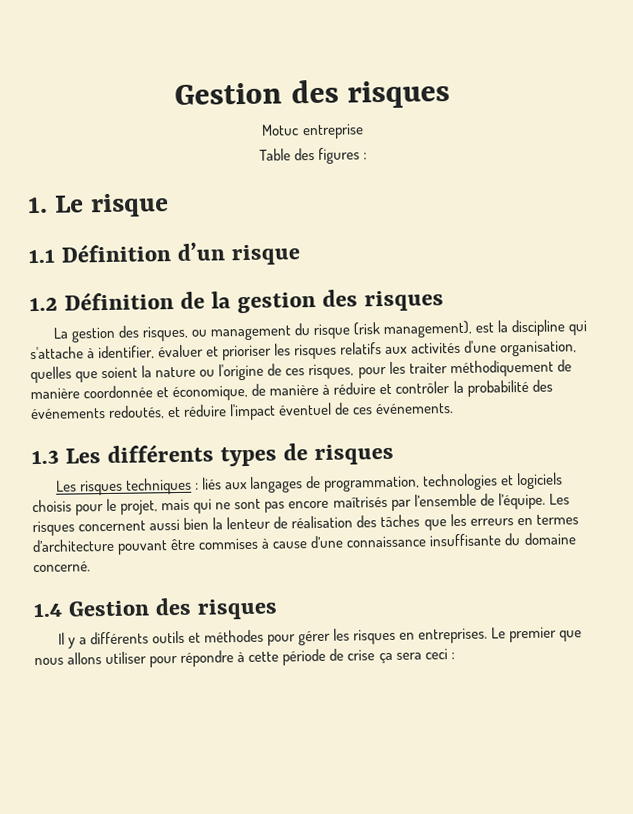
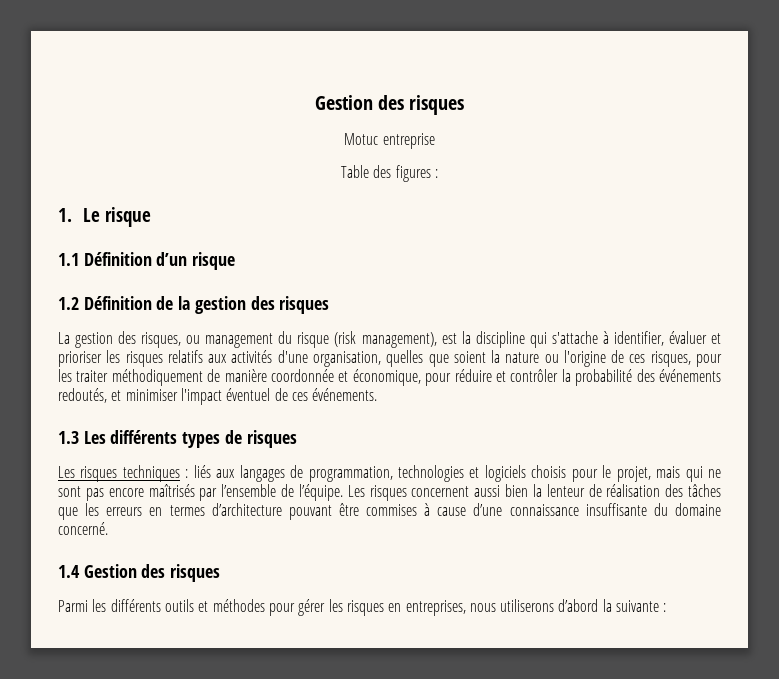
- La gestion des risques, ou management du risque (risk management), est la discipline qui s'attache à identifier, évaluer et prioriser les risques relatifs aux activités d'une organisation, quelles que soient la nature ou l'origine de ces risques, pour les traiter méthodiquement de manière coordonnée et économique, de manière à réduire et contrôler la probabilité des événements redoutés, et réduire l'impact éventuel de ces événements.
+ La gestion des risques, ou management du risque (risk management), est la discipline qui s'attache à identifier, évaluer et prioriser les risques relatifs aux activités d'une organisation, quelles que soient la nature ou l'origine de ces risques, pour les traiter méthodiquement de manière coordonnée et économique, pour réduire et contrôler la probabilité des événements redoutés, et minimiser l'impact éventuel de ces événements.
- Il y a différents outils et méthodes pour gérer les risques en entreprises. Le premier que nous allons utiliser pour répondre à cette période de crise ça sera ceci :
+ Parmi les différents outils et méthodes pour gérer les risques en entreprises, nous utiliserons d’abord la suivante :

